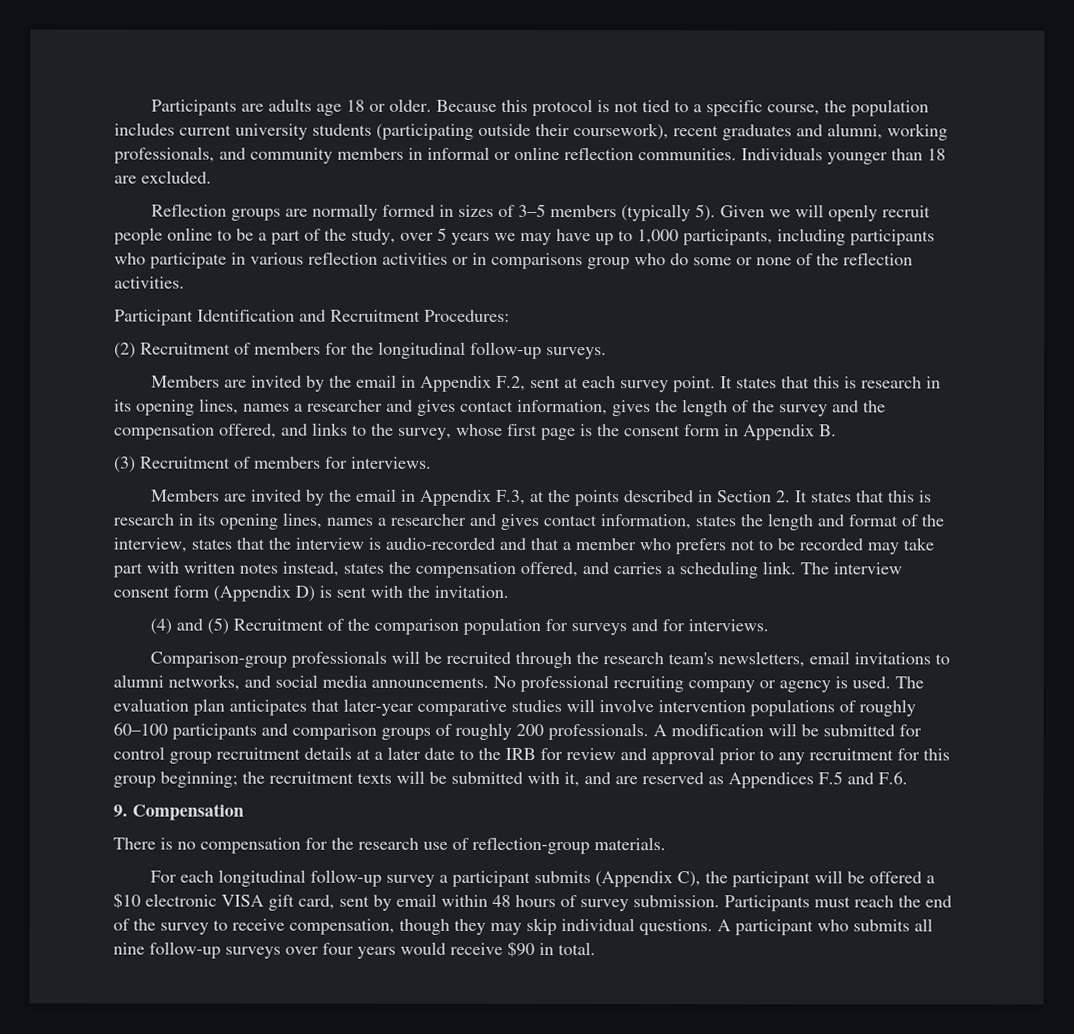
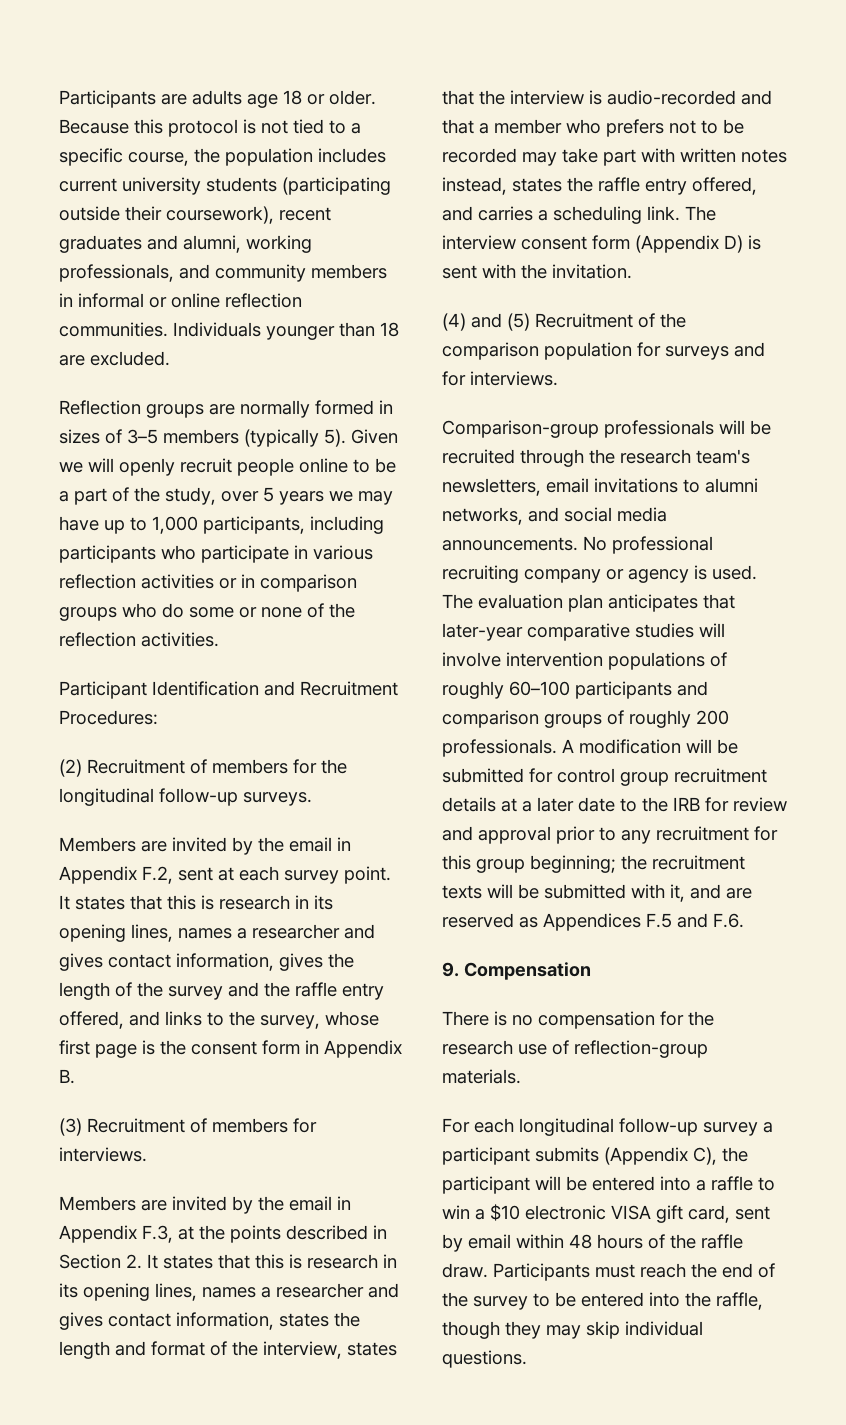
- Given we will openly recruit people online to be a part of the study, over 5 years we may have up to 1,000 participants, including participants who participate in various reflection activities or in comparisons group who do some or none of the reflection activities.
+ Given we will openly recruit people online to be a part of the study, over 5 years we may have up to 1,000 participants, including participants who participate in various reflection activities or in comparison groups who do some or none of the reflection activities.
- It states that this is research in its opening lines, names a researcher and gives contact information, gives the length of the survey and the compensation offered, and links to the survey, whose first page is the consent form in Appendix B.
+ It states that this is research in its opening lines, names a researcher and gives contact information, gives the length of the survey and the raffle entry offered, and links to the survey, whose first page is the consent form in Appendix B.
- Members are invited by the email in Appendix F.3, at the points described in Section 2. It states that this is research in its opening lines, names a researcher and gives contact information, states the length and format of the interview, states that the interview is audio-recorded and that a member who prefers not to be recorded may take part with written notes instead, states the compensation offered, and carries a scheduling link.
+ Members are invited by the email in Appendix F.3, at the points described in Section 2. It states that this is research in its opening lines, names a researcher and gives contact information, states the length and format of the interview, states that the interview is audio-recorded and that a member who prefers not to be recorded may take part with written notes instead, states the raffle entry offered, and carries a scheduling link.
- For each longitudinal follow-up survey a participant submits (Appendix C), the participant will be offered a $10 electronic VISA gift card, sent by email within 48 hours of survey submission.
+ For each longitudinal follow-up survey a participant submits (Appendix C), the participant will be entered into a raffle to win a $10 electronic VISA gift card, sent by email within 48 hours of the raffle draw.
- Participants must reach the end of the survey to receive compensation, though they may skip individual questions. A participant who submits all nine follow-up surveys over four years would receive $90 in total.
+ Participants must reach the end of the survey to be entered into the raffle, though they may skip individual questions.

